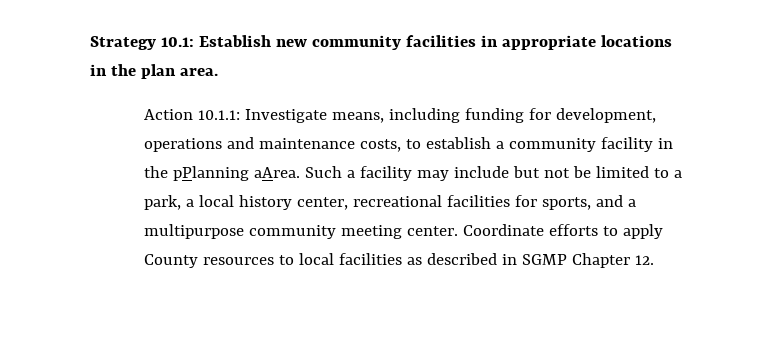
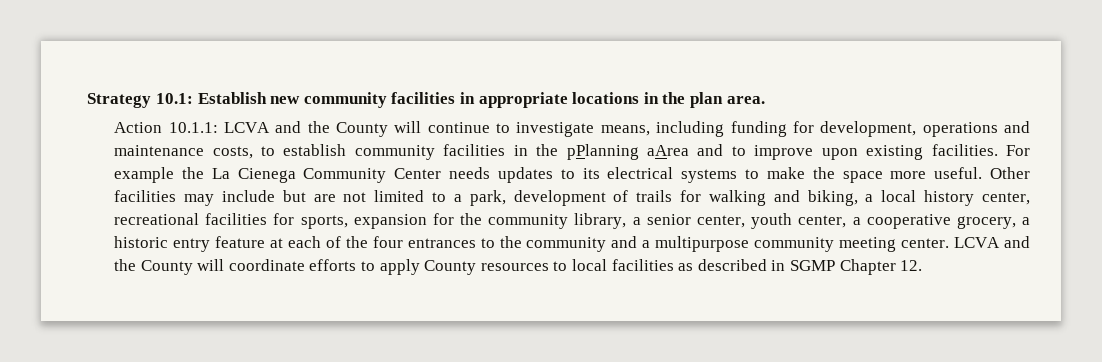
- Action 10.1.1: Investigate means, including funding for development, operations and maintenance costs, to establish a community facility in the pPlanning aArea. Such a facility may include but not be limited to a park, a local history center, recreational facilities for sports, and a multipurpose community meeting center.
+ Action 10.1.1: LCVA and the County will continue to investigate means, including funding for development, operations and maintenance costs, to establish community facilities in the pPlanning aArea and to improve upon existing facilities. For example the La Cienega Community Center needs updates to its electrical systems to make the space more useful. Other facilities may include but are not limited to a park, development of trails for walking and biking, a local history center, recreational facilities for sports, expansion for the community library, a senior center, youth center, a cooperative grocery, a historic entry feature at each of the four entrances to the community and a multipurpose community meeting center.
- Coordinate efforts to apply County resources to local facilities as described in SGMP Chapter 12.
+ LCVA and the County will coordinate efforts to apply County resources to local facilities as described in SGMP Chapter 12.

